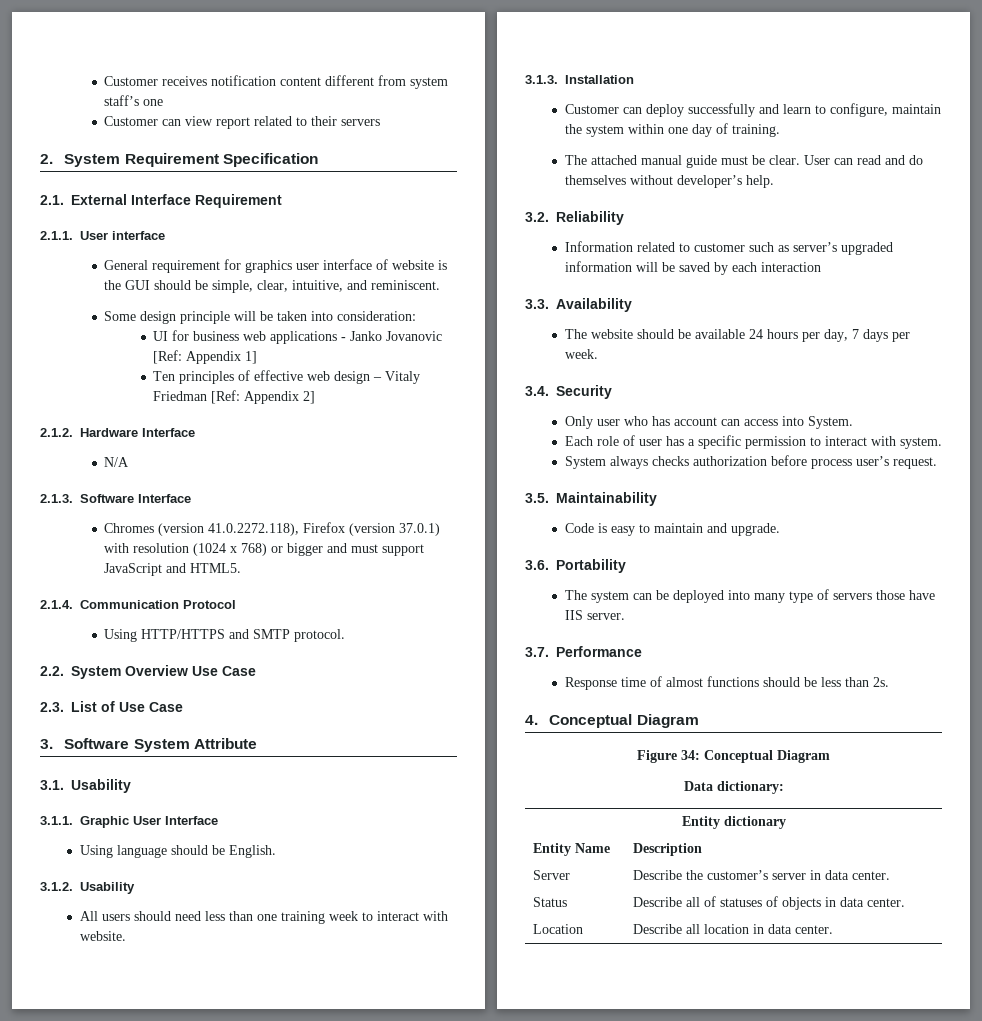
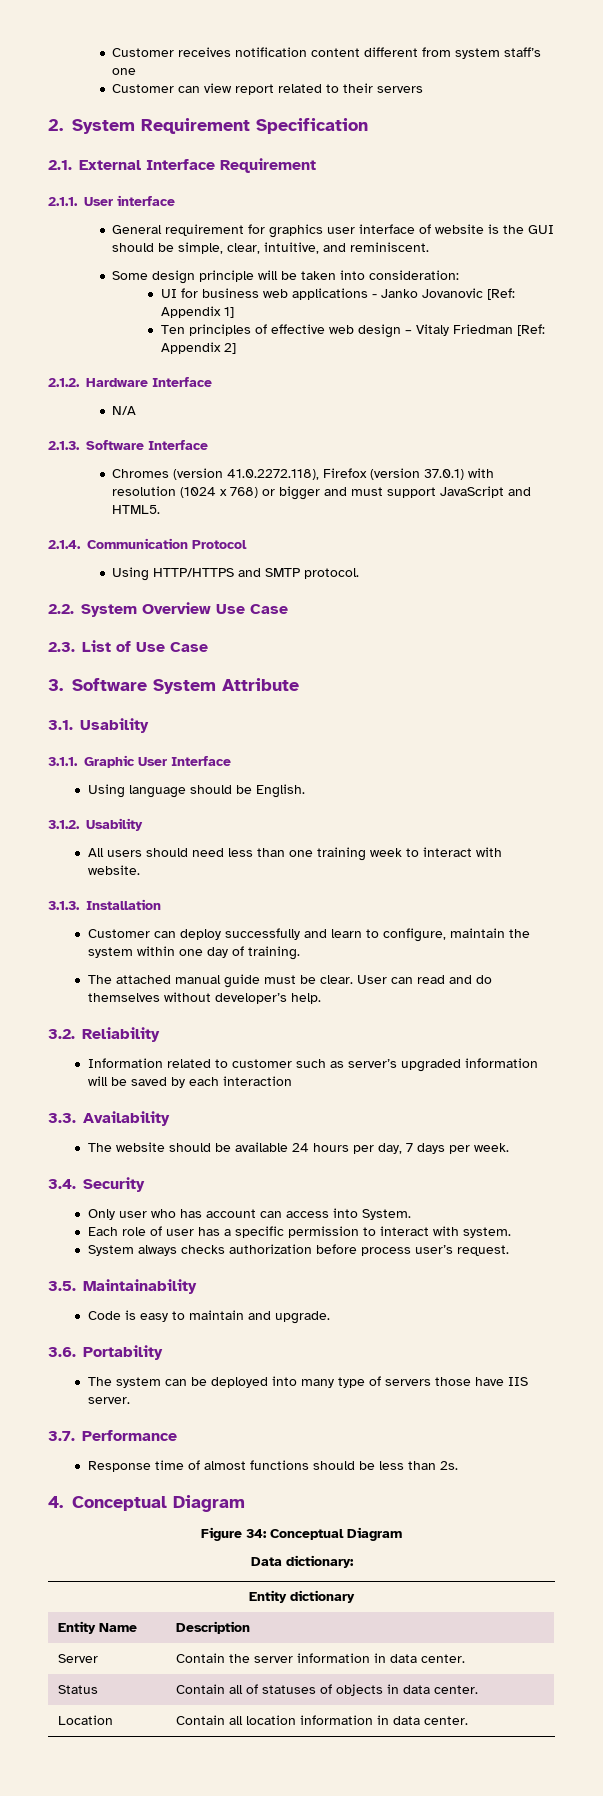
- Server | Describe the customer’s server in data center.
+ Server | Contain the server information in data center.
- Status | Describe all of statuses of objects in data center.
+ Status | Contain all of statuses of objects in data center.
- Location | Describe all location in data center.
+ Location | Contain all location information in data center.

